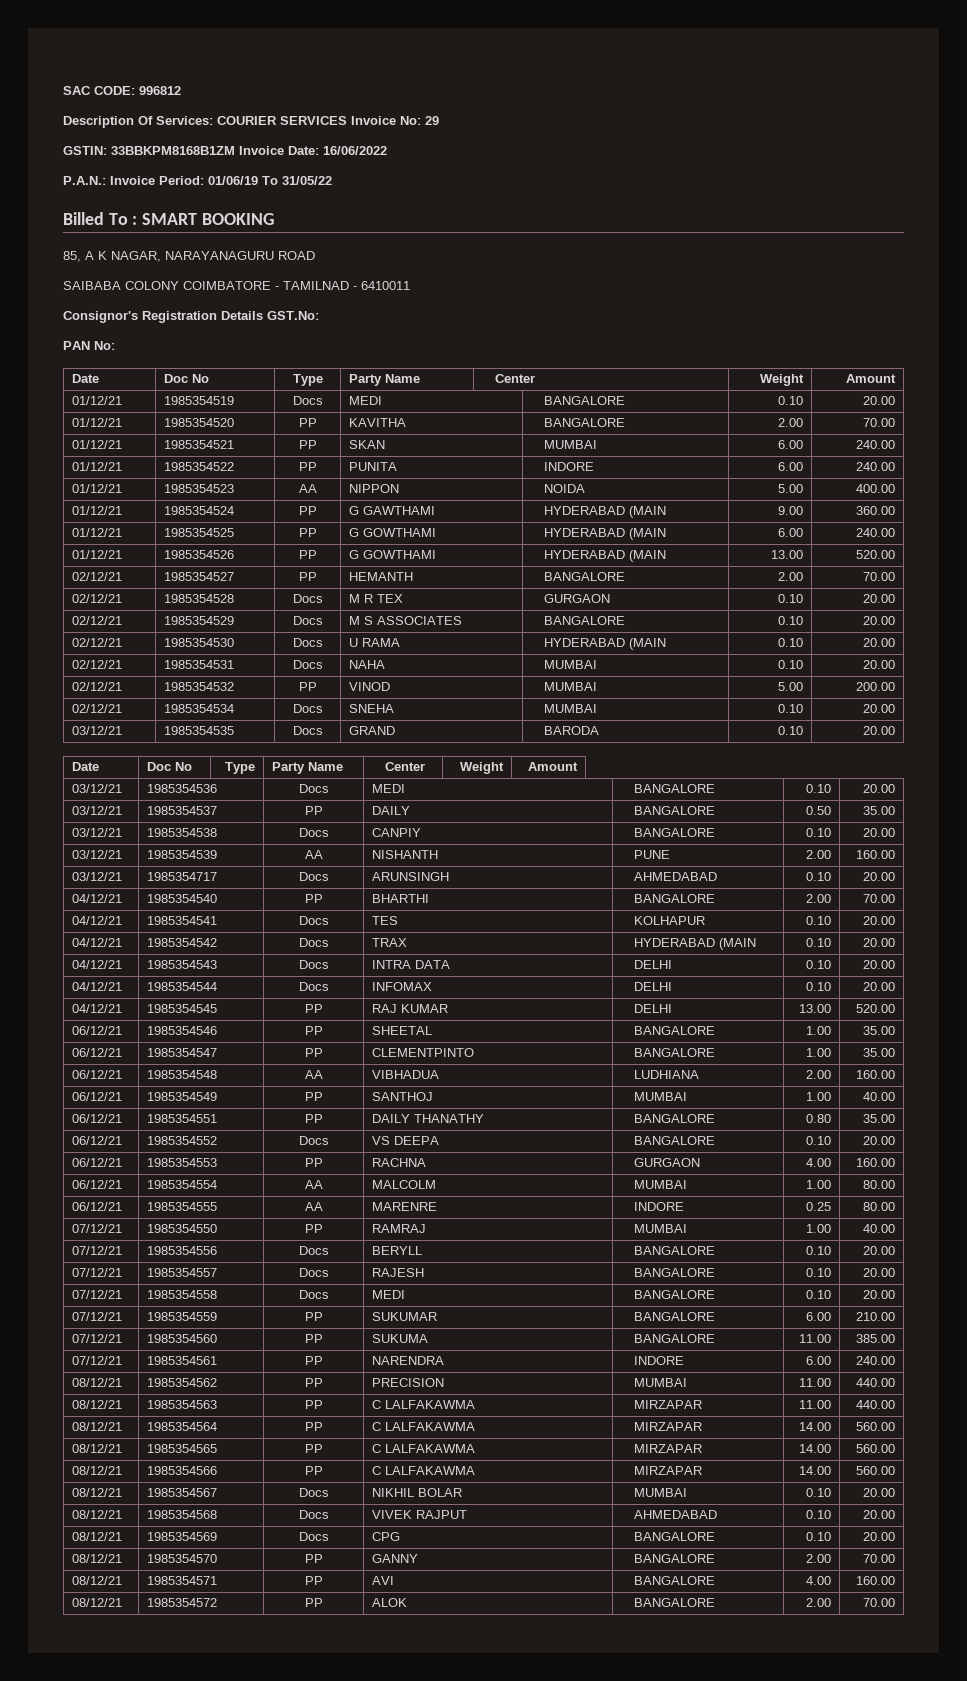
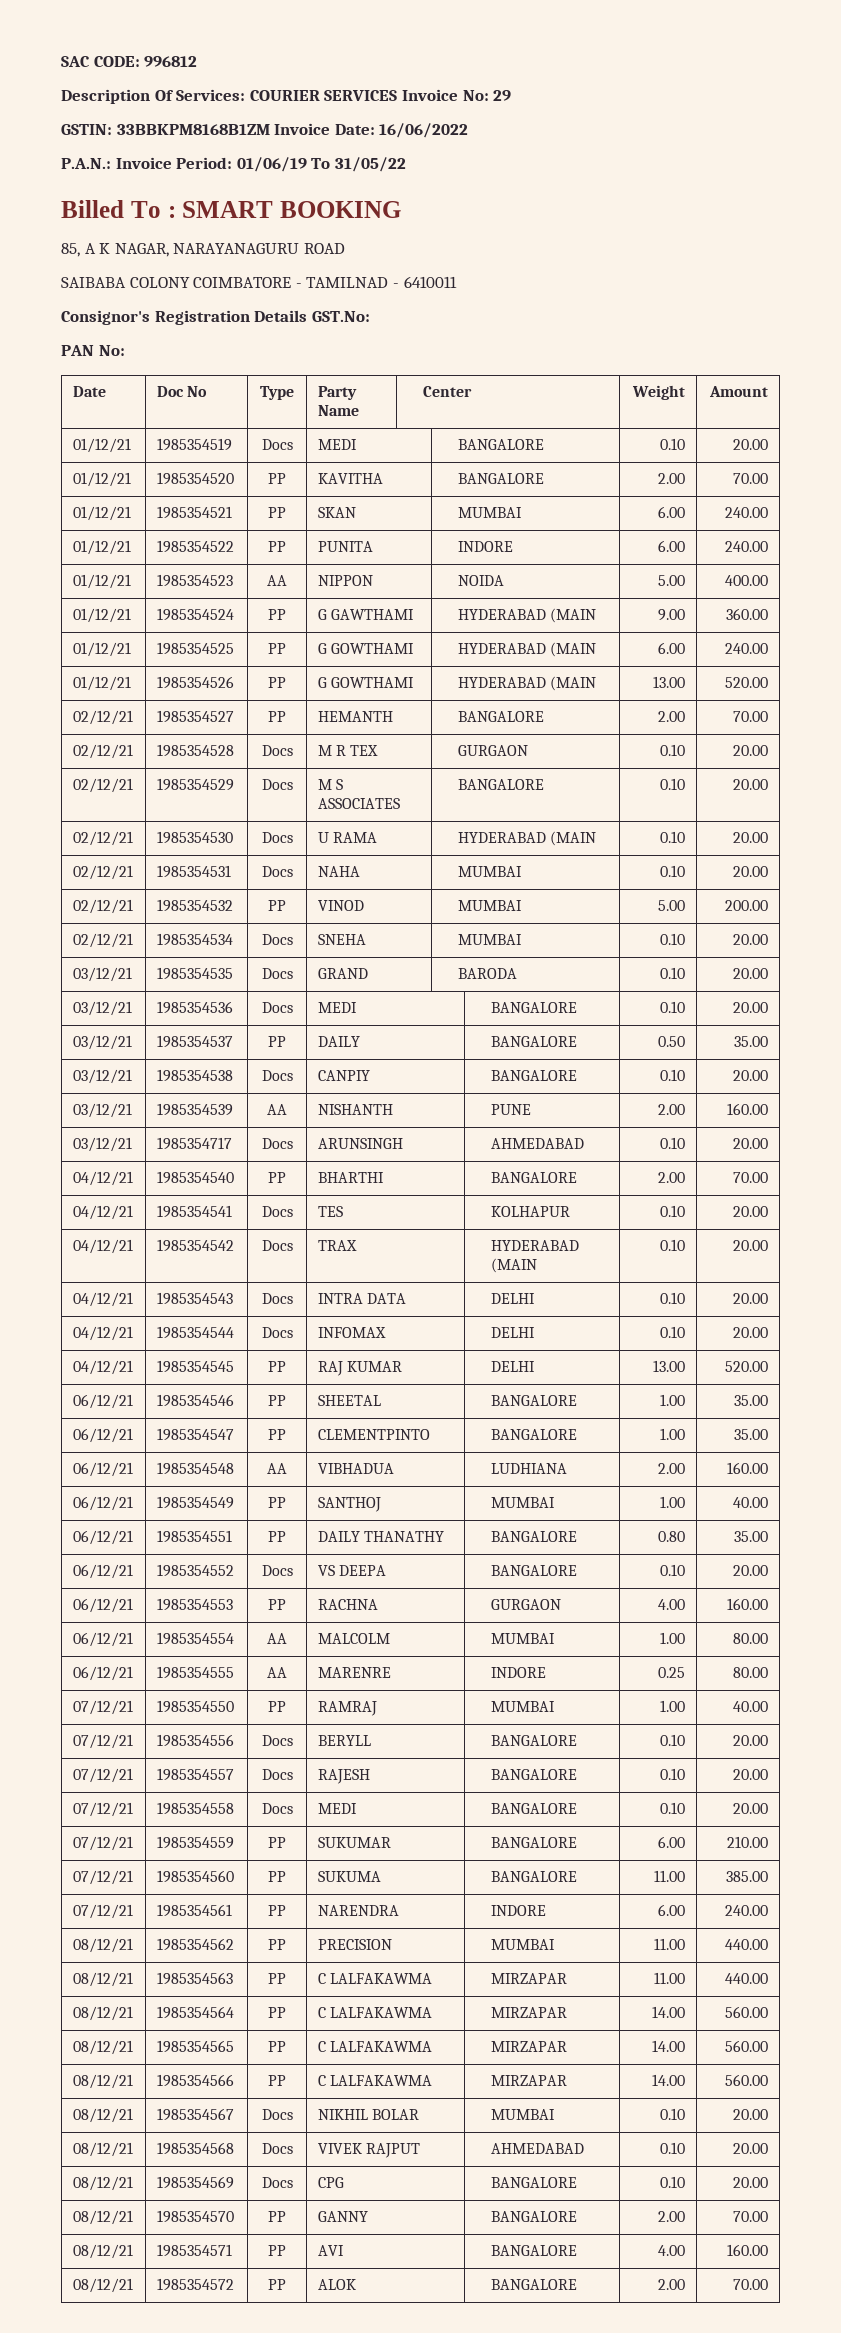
  03/12/21 | 1985354535 | Docs | GRAND | BARODA | 0.10 | 20.00
- Date | Doc No | Type | Party Name | Center | Weight | Amount

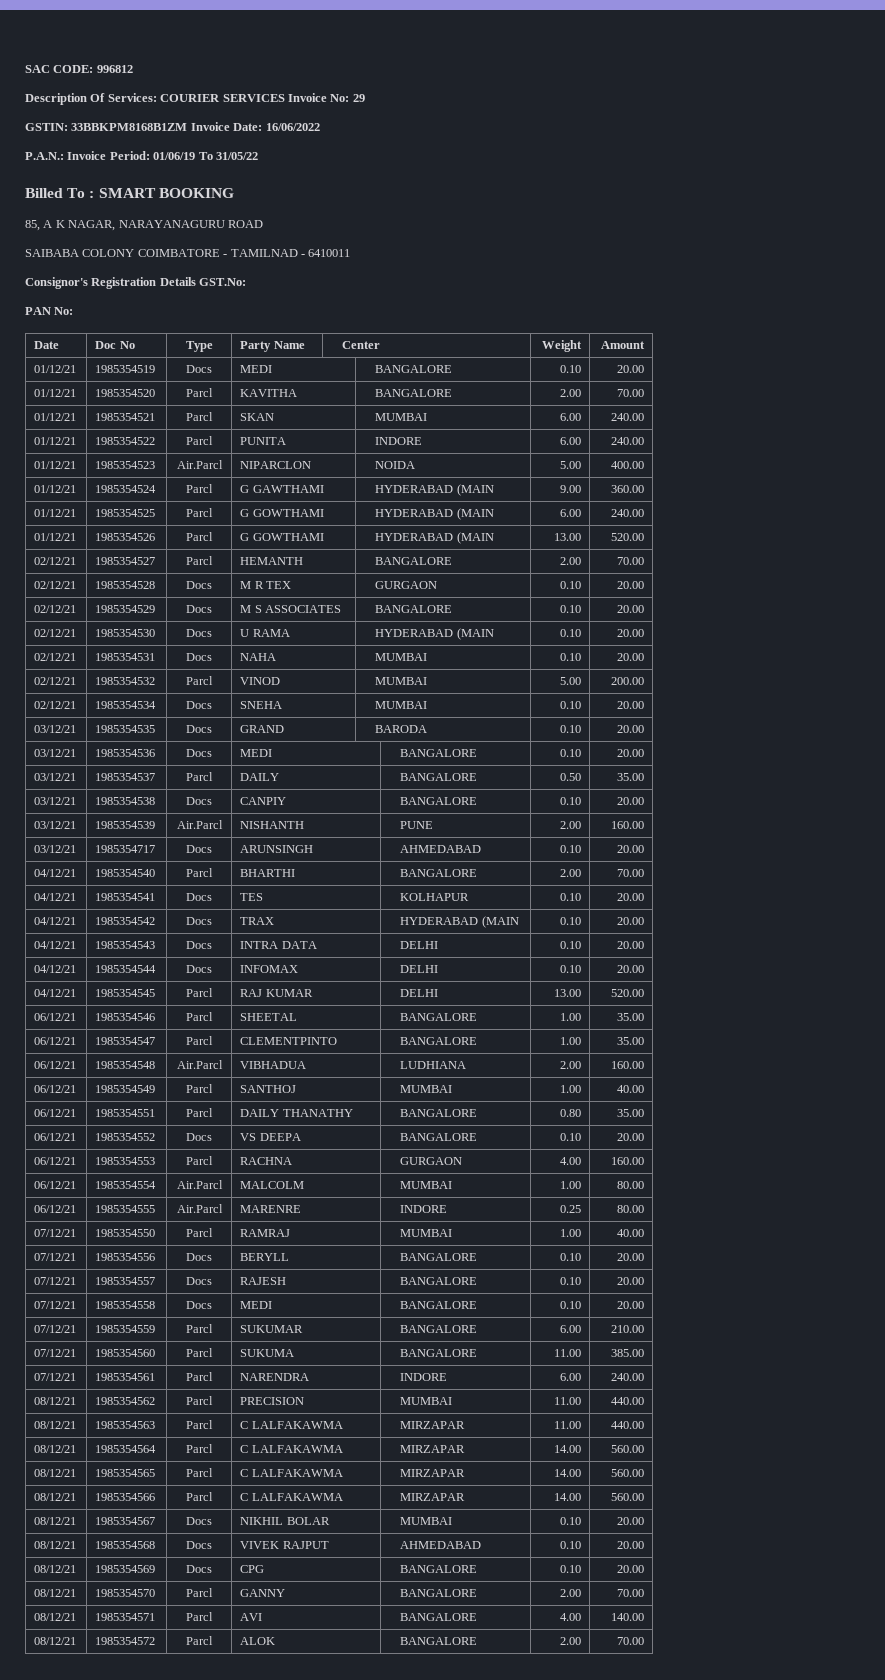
- 01/12/21 | 1985354520 | PP | KAVITHA | BANGALORE | 2.00 | 70.00
+ 01/12/21 | 1985354520 | Parcl | KAVITHA | BANGALORE | 2.00 | 70.00
- 01/12/21 | 1985354521 | PP | SKAN | MUMBAI | 6.00 | 240.00
+ 01/12/21 | 1985354521 | Parcl | SKAN | MUMBAI | 6.00 | 240.00
- 01/12/21 | 1985354522 | PP | PUNITA | INDORE | 6.00 | 240.00
+ 01/12/21 | 1985354522 | Parcl | PUNITA | INDORE | 6.00 | 240.00
- 01/12/21 | 1985354523 | AA | NIPPON | NOIDA | 5.00 | 400.00
+ 01/12/21 | 1985354523 | Air.Parcl | NIPARCLON | NOIDA | 5.00 | 400.00
- 01/12/21 | 1985354524 | PP | G GAWTHAMI | HYDERABAD (MAIN | 9.00 | 360.00
+ 01/12/21 | 1985354524 | Parcl | G GAWTHAMI | HYDERABAD (MAIN | 9.00 | 360.00
- 01/12/21 | 1985354525 | PP | G GOWTHAMI | HYDERABAD (MAIN | 6.00 | 240.00
+ 01/12/21 | 1985354525 | Parcl | G GOWTHAMI | HYDERABAD (MAIN | 6.00 | 240.00
- 01/12/21 | 1985354526 | PP | G GOWTHAMI | HYDERABAD (MAIN | 13.00 | 520.00
+ 01/12/21 | 1985354526 | Parcl | G GOWTHAMI | HYDERABAD (MAIN | 13.00 | 520.00
- 02/12/21 | 1985354527 | PP | HEMANTH | BANGALORE | 2.00 | 70.00
+ 02/12/21 | 1985354527 | Parcl | HEMANTH | BANGALORE | 2.00 | 70.00
- 02/12/21 | 1985354532 | PP | VINOD | MUMBAI | 5.00 | 200.00
+ 02/12/21 | 1985354532 | Parcl | VINOD | MUMBAI | 5.00 | 200.00
- 03/12/21 | 1985354537 | PP | DAILY | BANGALORE | 0.50 | 35.00
+ 03/12/21 | 1985354537 | Parcl | DAILY | BANGALORE | 0.50 | 35.00
- 03/12/21 | 1985354539 | AA | NISHANTH | PUNE | 2.00 | 160.00
+ 03/12/21 | 1985354539 | Air.Parcl | NISHANTH | PUNE | 2.00 | 160.00
- 04/12/21 | 1985354540 | PP | BHARTHI | BANGALORE | 2.00 | 70.00
+ 04/12/21 | 1985354540 | Parcl | BHARTHI | BANGALORE | 2.00 | 70.00
- 04/12/21 | 1985354545 | PP | RAJ KUMAR | DELHI | 13.00 | 520.00
+ 04/12/21 | 1985354545 | Parcl | RAJ KUMAR | DELHI | 13.00 | 520.00
- 06/12/21 | 1985354546 | PP | SHEETAL | BANGALORE | 1.00 | 35.00
+ 06/12/21 | 1985354546 | Parcl | SHEETAL | BANGALORE | 1.00 | 35.00
- 06/12/21 | 1985354547 | PP | CLEMENTPINTO | BANGALORE | 1.00 | 35.00
+ 06/12/21 | 1985354547 | Parcl | CLEMENTPINTO | BANGALORE | 1.00 | 35.00
- 06/12/21 | 1985354548 | AA | VIBHADUA | LUDHIANA | 2.00 | 160.00
+ 06/12/21 | 1985354548 | Air.Parcl | VIBHADUA | LUDHIANA | 2.00 | 160.00
- 06/12/21 | 1985354549 | PP | SANTHOJ | MUMBAI | 1.00 | 40.00
+ 06/12/21 | 1985354549 | Parcl | SANTHOJ | MUMBAI | 1.00 | 40.00
- 06/12/21 | 1985354551 | PP | DAILY THANATHY | BANGALORE | 0.80 | 35.00
+ 06/12/21 | 1985354551 | Parcl | DAILY THANATHY | BANGALORE | 0.80 | 35.00
- 06/12/21 | 1985354553 | PP | RACHNA | GURGAON | 4.00 | 160.00
+ 06/12/21 | 1985354553 | Parcl | RACHNA | GURGAON | 4.00 | 160.00
- 06/12/21 | 1985354554 | AA | MALCOLM | MUMBAI | 1.00 | 80.00
+ 06/12/21 | 1985354554 | Air.Parcl | MALCOLM | MUMBAI | 1.00 | 80.00
- 06/12/21 | 1985354555 | AA | MARENRE | INDORE | 0.25 | 80.00
+ 06/12/21 | 1985354555 | Air.Parcl | MARENRE | INDORE | 0.25 | 80.00
- 07/12/21 | 1985354550 | PP | RAMRAJ | MUMBAI | 1.00 | 40.00
+ 07/12/21 | 1985354550 | Parcl | RAMRAJ | MUMBAI | 1.00 | 40.00
- 07/12/21 | 1985354559 | PP | SUKUMAR | BANGALORE | 6.00 | 210.00
+ 07/12/21 | 1985354559 | Parcl | SUKUMAR | BANGALORE | 6.00 | 210.00
- 07/12/21 | 1985354560 | PP | SUKUMA | BANGALORE | 11.00 | 385.00
+ 07/12/21 | 1985354560 | Parcl | SUKUMA | BANGALORE | 11.00 | 385.00
- 07/12/21 | 1985354561 | PP | NARENDRA | INDORE | 6.00 | 240.00
+ 07/12/21 | 1985354561 | Parcl | NARENDRA | INDORE | 6.00 | 240.00
- 08/12/21 | 1985354562 | PP | PRECISION | MUMBAI | 11.00 | 440.00
+ 08/12/21 | 1985354562 | Parcl | PRECISION | MUMBAI | 11.00 | 440.00
- 08/12/21 | 1985354563 | PP | C LALFAKAWMA | MIRZAPAR | 11.00 | 440.00
+ 08/12/21 | 1985354563 | Parcl | C LALFAKAWMA | MIRZAPAR | 11.00 | 440.00
- 08/12/21 | 1985354564 | PP | C LALFAKAWMA | MIRZAPAR | 14.00 | 560.00
+ 08/12/21 | 1985354564 | Parcl | C LALFAKAWMA | MIRZAPAR | 14.00 | 560.00
- 08/12/21 | 1985354565 | PP | C LALFAKAWMA | MIRZAPAR | 14.00 | 560.00
+ 08/12/21 | 1985354565 | Parcl | C LALFAKAWMA | MIRZAPAR | 14.00 | 560.00
- 08/12/21 | 1985354566 | PP | C LALFAKAWMA | MIRZAPAR | 14.00 | 560.00
+ 08/12/21 | 1985354566 | Parcl | C LALFAKAWMA | MIRZAPAR | 14.00 | 560.00
- 08/12/21 | 1985354570 | PP | GANNY | BANGALORE | 2.00 | 70.00
+ 08/12/21 | 1985354570 | Parcl | GANNY | BANGALORE | 2.00 | 70.00
- 08/12/21 | 1985354571 | PP | AVI | BANGALORE | 4.00 | 160.00
+ 08/12/21 | 1985354571 | Parcl | AVI | BANGALORE | 4.00 | 140.00
- 08/12/21 | 1985354572 | PP | ALOK | BANGALORE | 2.00 | 70.00
+ 08/12/21 | 1985354572 | Parcl | ALOK | BANGALORE | 2.00 | 70.00

